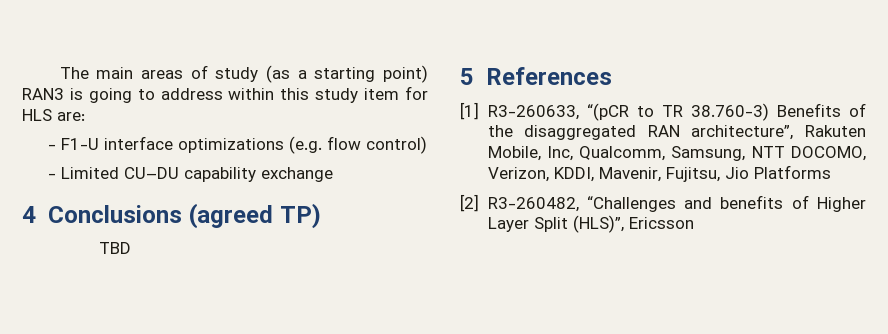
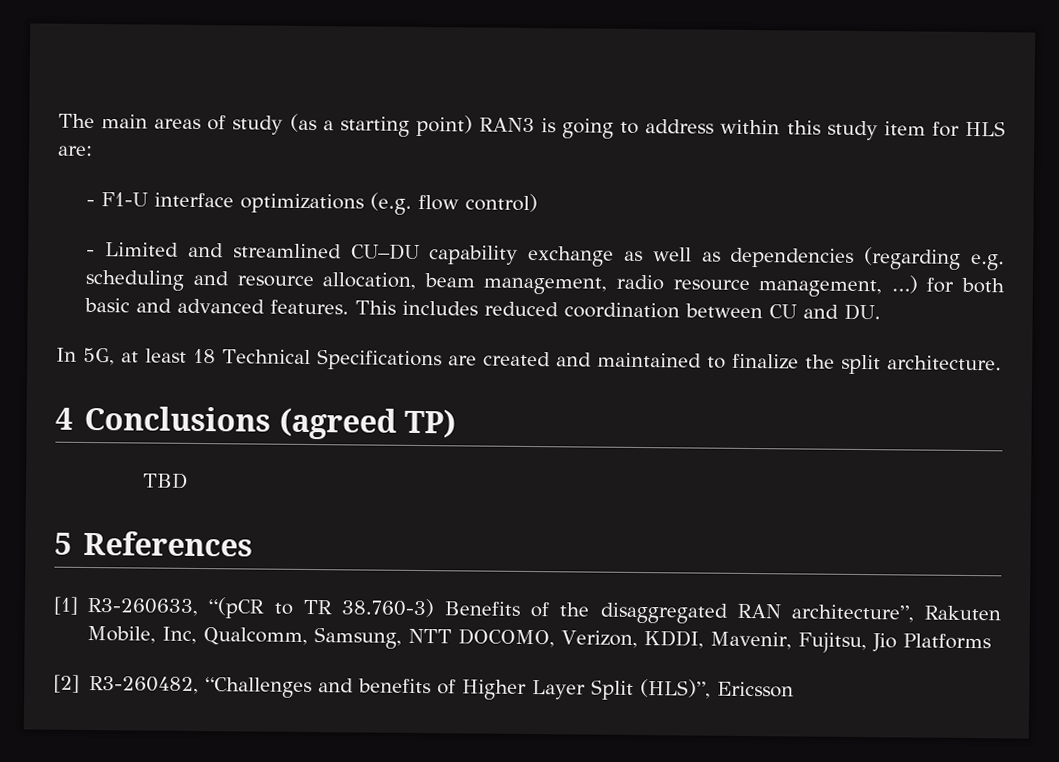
- - Limited CU–DU capability exchange
+ - Limited and streamlined CU–DU capability exchange as well as dependencies (regarding e.g. scheduling and resource allocation, beam management, radio resource management, …) for both basic and advanced features. This includes reduced coordination between CU and DU.
+ In 5G, at least 18 Technical Specifications are created and maintained to finalize the split architecture.

